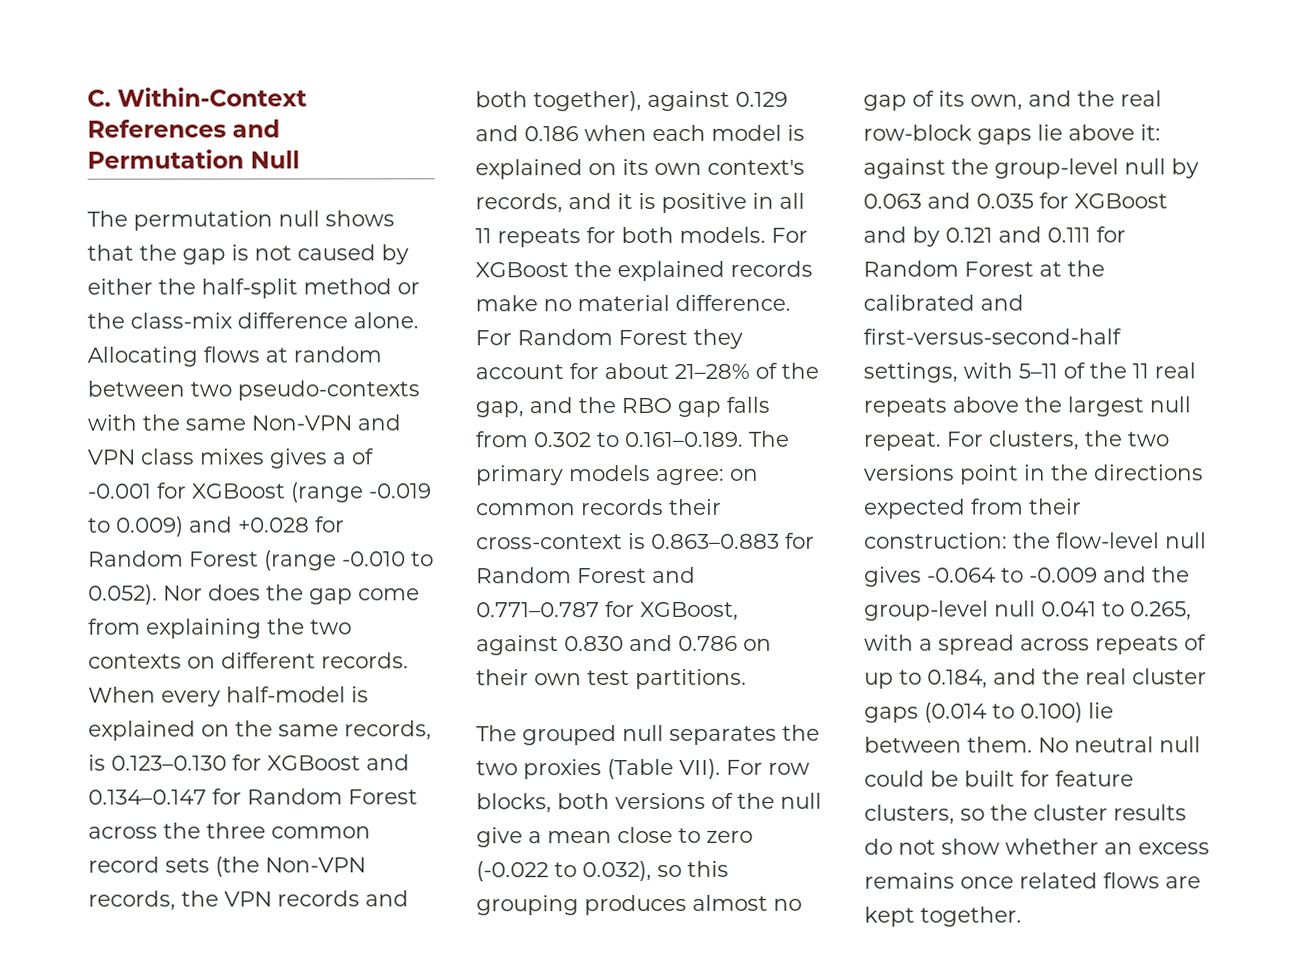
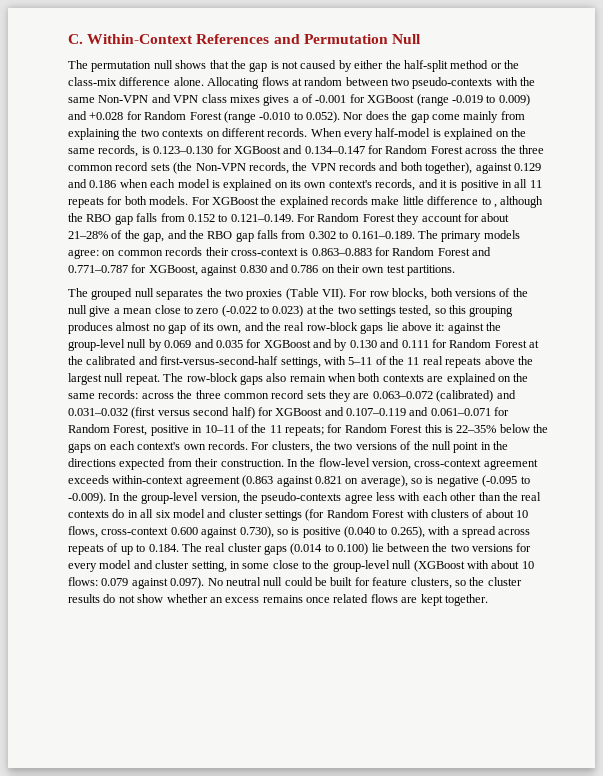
- Allocating flows at random between two pseudo-contexts with the same Non-VPN and VPN class mixes gives a of -0.001 for XGBoost (range -0.019 to 0.009) and +0.028 for Random Forest (range -0.010 to 0.052). Nor does the gap come from explaining the two contexts on different records.
+ Allocating flows at random between two pseudo-contexts with the same Non-VPN and VPN class mixes gives a of -0.001 for XGBoost (range -0.019 to 0.009) and +0.028 for Random Forest (range -0.010 to 0.052). Nor does the gap come mainly from explaining the two contexts on different records.
- For XGBoost the explained records make no material difference. For Random Forest they account for about 21–28% of the gap, and the RBO gap falls from 0.302 to 0.161–0.189. The primary models agree: on common records their cross-context is 0.863–0.883 for Random Forest and 0.771–0.787 for XGBoost, against 0.830 and 0.786 on their own test partitions.
+ For XGBoost the explained records make little difference to , although the RBO gap falls from 0.152 to 0.121–0.149. For Random Forest they account for about 21–28% of the gap, and the RBO gap falls from 0.302 to 0.161–0.189. The primary models agree: on common records their cross-context is 0.863–0.883 for Random Forest and 0.771–0.787 for XGBoost, against 0.830 and 0.786 on their own test partitions.
- For row blocks, both versions of the null give a mean close to zero (-0.022 to 0.032), so this grouping produces almost no gap of its own, and the real row-block gaps lie above it:
+ For row blocks, both versions of the null give a mean close to zero (-0.022 to 0.023) at the two settings tested, so this grouping produces almost no gap of its own, and the real row-block gaps lie above it:
- against the group-level null by 0.063 and 0.035 for XGBoost and by 0.121 and 0.111 for Random Forest at the calibrated and first-versus-second-half settings, with 5–11 of the 11 real repeats above the largest null repeat.
+ against the group-level null by 0.069 and 0.035 for XGBoost and by 0.130 and 0.111 for Random Forest at the calibrated and first-versus-second-half settings, with 5–11 of the 11 real repeats above the largest null repeat.
+ The row-block gaps also remain when both contexts are explained on the same records: across the three common record sets they are 0.063–0.072 (calibrated) and 0.031–0.032 (first versus second half) for XGBoost and 0.107–0.119 and 0.061–0.071 for Random Forest, positive in 10–11 of the 11 repeats; for Random Forest this is 22–35% below the gaps on each context's own records.
- For clusters, the two versions point in the directions expected from their construction: the flow-level null gives -0.064 to -0.009 and the group-level null 0.041 to 0.265, with a spread across repeats of up to 0.184, and the real cluster gaps (0.014 to 0.100) lie between them. No neutral null could be built for feature clusters, so the cluster results do not show whether an excess remains once related flows are kept together.
+ For clusters, the two versions of the null point in the directions expected from their construction. In the flow-level version, cross-context agreement exceeds within-context agreement (0.863 against 0.821 on average), so is negative (-0.095 to -0.009). In the group-level version, the pseudo-contexts agree less with each other than the real contexts do in all six model and cluster settings (for Random Forest with clusters of about 10 flows, cross-context 0.600 against 0.730), so is positive (0.040 to 0.265), with a spread across repeats of up to 0.184. The real cluster gaps (0.014 to 0.100) lie between the two versions for every model and cluster setting, in some close to the group-level null (XGBoost with about 10 flows: 0.079 against 0.097). No neutral null could be built for feature clusters, so the cluster results do not show whether an excess remains once related flows are kept together.

